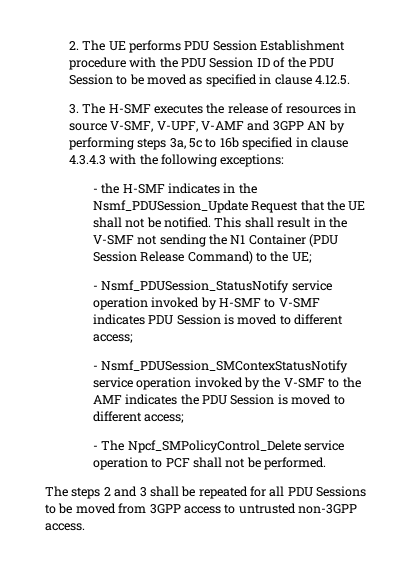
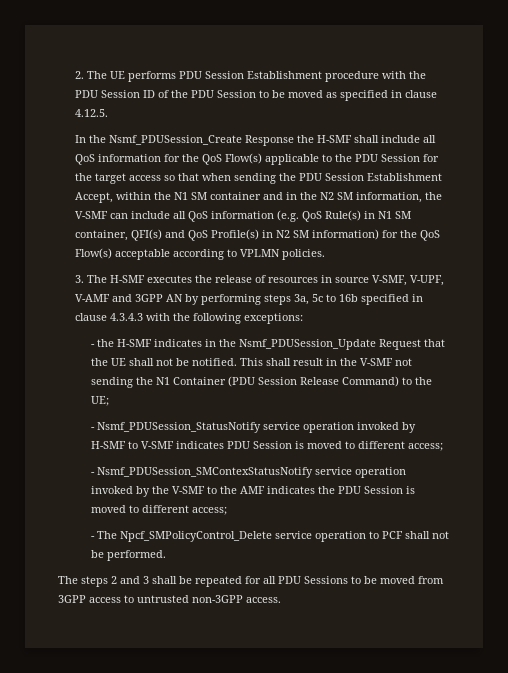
+ In the Nsmf_PDUSession_Create Response the H-SMF shall include all QoS information for the QoS Flow(s) applicable to the PDU Session for the target access so that when sending the PDU Session Establishment Accept, within the N1 SM container and in the N2 SM information, the V-SMF can include all QoS information (e.g. QoS Rule(s) in N1 SM container, QFI(s) and QoS Profile(s) in N2 SM information) for the QoS Flow(s) acceptable according to VPLMN policies.

